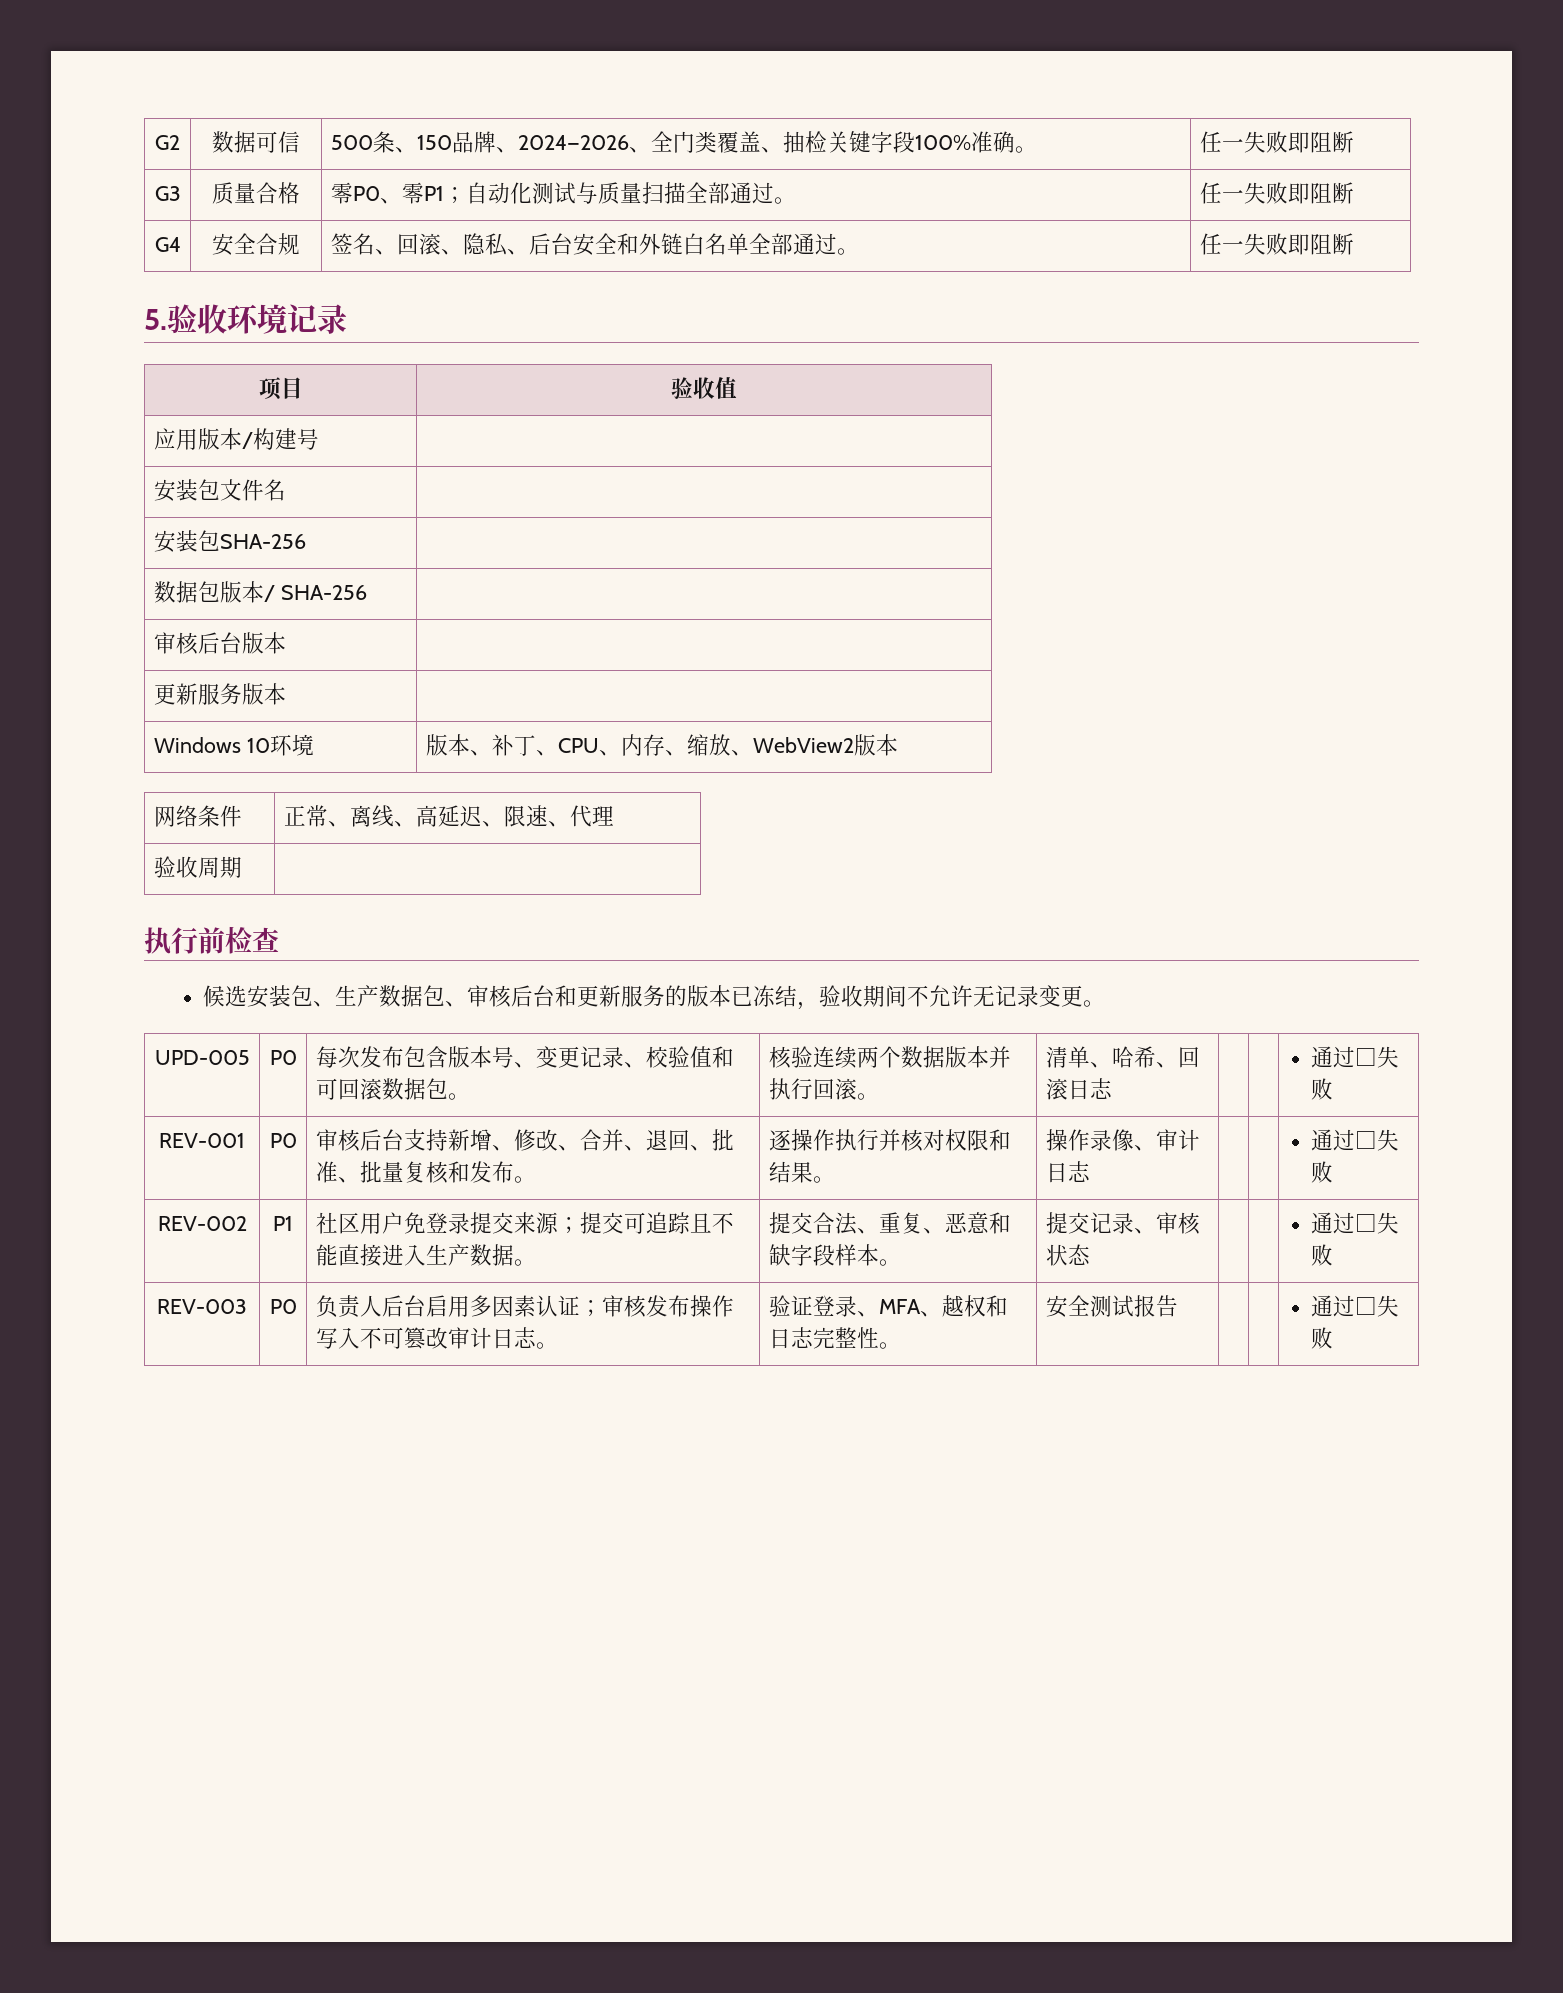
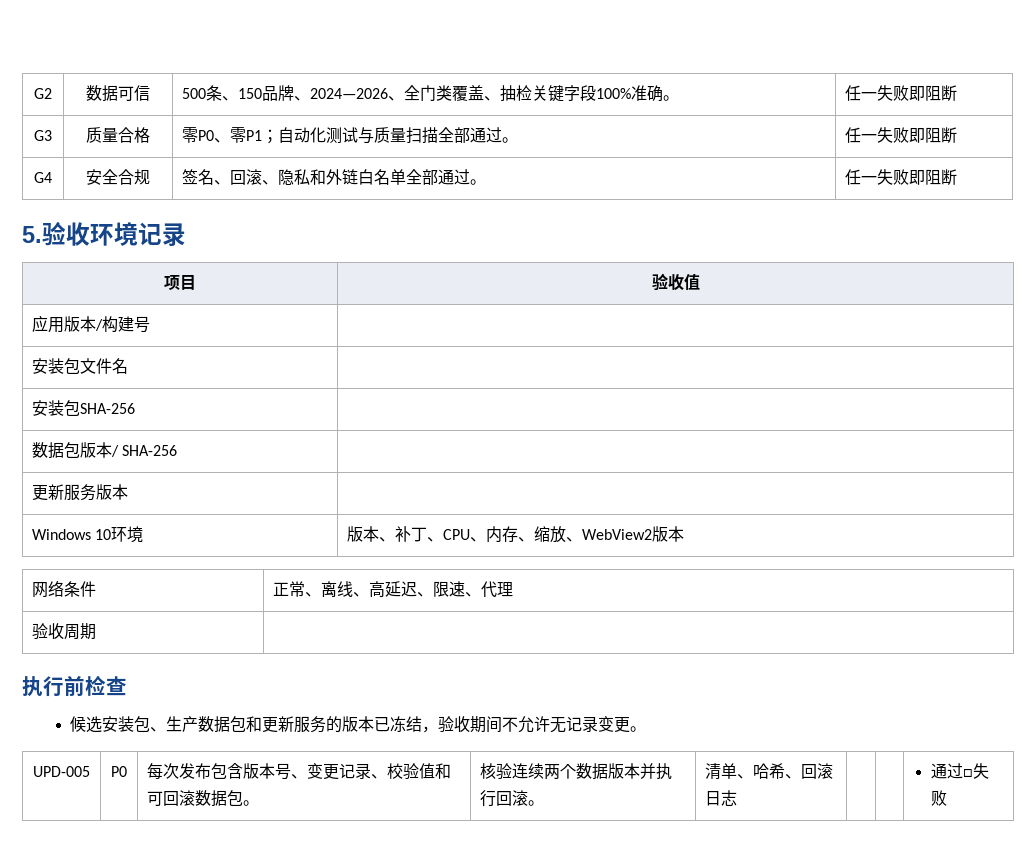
- G4 | 安全合规 | 签名、回滚、隐私、后台安全和外链白名单全部通过。 | 任一失败即阻断
+ G4 | 安全合规 | 签名、回滚、隐私和外链白名单全部通过。 | 任一失败即阻断
- 审核后台版本 |
- 候选安装包、生产数据包、审核后台和更新服务的版本已冻结，验收期间不允许无记录变更。
+ 候选安装包、生产数据包和更新服务的版本已冻结，验收期间不允许无记录变更。
- REV-001 | P0 | 审核后台支持新增、修改、合并、退回、批准、批量复核和发布。 | 逐操作执行并核对权限和结果。 | 操作录像、审计日志 | | | 通过□失败
- REV-002 | P1 | 社区用户免登录提交来源；提交可追踪且不能直接进入生产数据。 | 提交合法、重复、恶意和缺字段样本。 | 提交记录、审核状态 | | | 通过□失败
- REV-003 | P0 | 负责人后台启用多因素认证；审核发布操作写入不可篡改审计日志。 | 验证登录、MFA、越权和日志完整性。 | 安全测试报告 | | | 通过□失败

